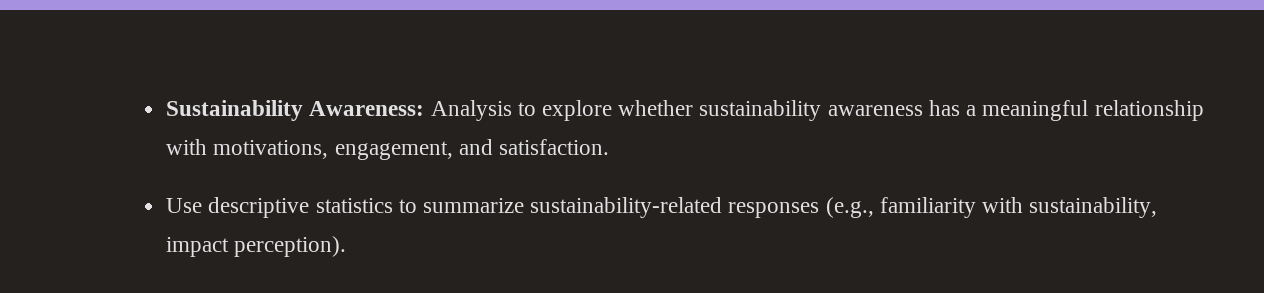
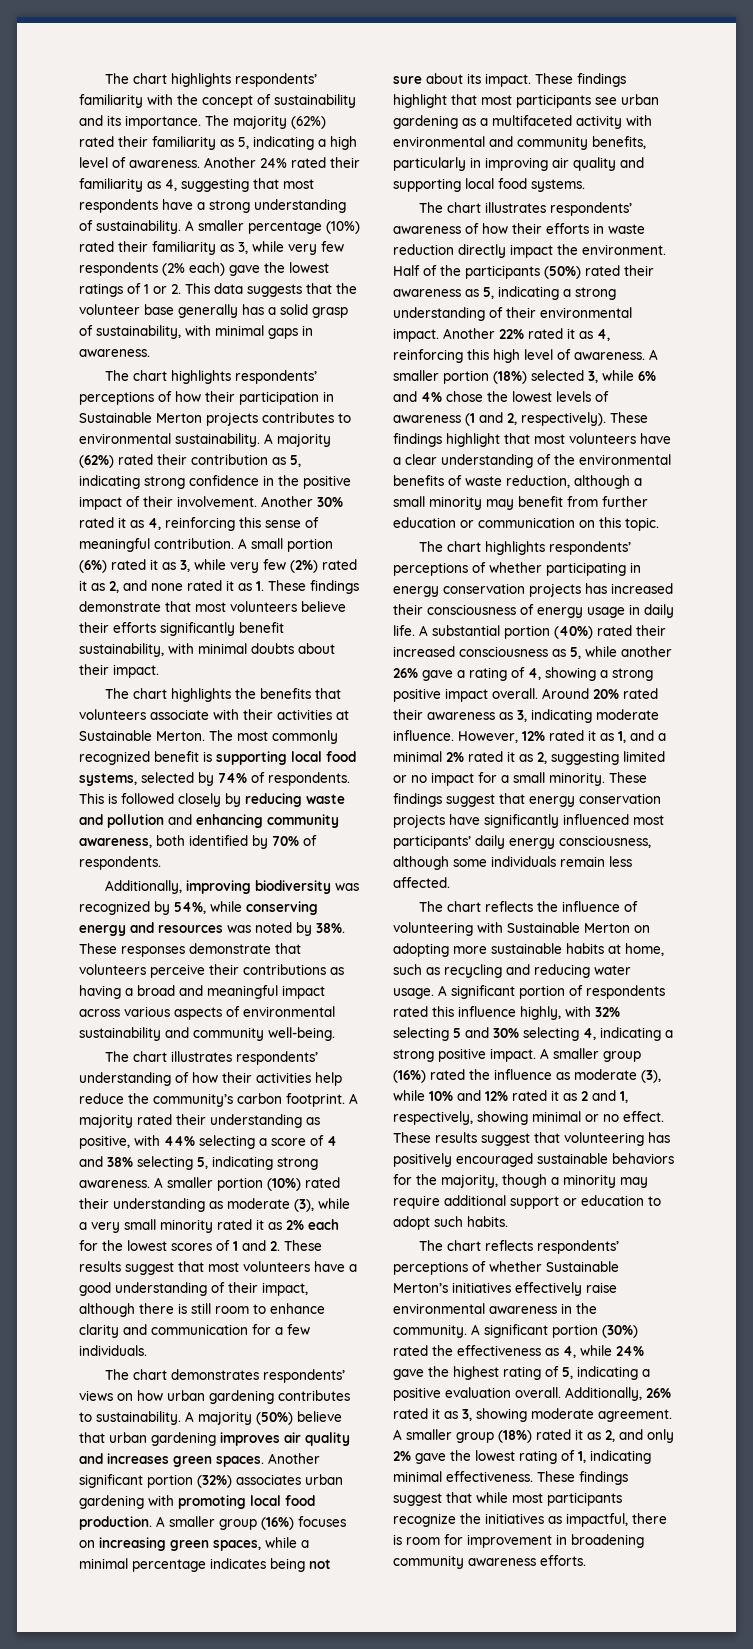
- Sustainability Awareness: Analysis to explore whether sustainability awareness has a meaningful relationship with motivations, engagement, and satisfaction.
- Use descriptive statistics to summarize sustainability-related responses (e.g., familiarity with sustainability, impact perception).
+ The chart highlights respondents’ familiarity with the concept of sustainability and its importance. The majority (62%) rated their familiarity as 5, indicating a high level of awareness. Another 24% rated their familiarity as 4, suggesting that most respondents have a strong understanding of sustainability. A smaller percentage (10%) rated their familiarity as 3, while very few respondents (2% each) gave the lowest ratings of 1 or 2. This data suggests that the volunteer base generally has a solid grasp of sustainability, with minimal gaps in awareness.
+ The chart highlights respondents’ perceptions of how their participation in Sustainable Merton projects contributes to environmental sustainability. A majority (62%) rated their contribution as 5, indicating strong confidence in the positive impact of their involvement. Another 30% rated it as 4, reinforcing this sense of meaningful contribution. A small portion (6%) rated it as 3, while very few (2%) rated it as 2, and none rated it as 1. These findings demonstrate that most volunteers believe their efforts significantly benefit sustainability, with minimal doubts about their impact.
+ The chart highlights the benefits that volunteers associate with their activities at Sustainable Merton. The most commonly recognized benefit is supporting local food systems, selected by 74% of respondents. This is followed closely by reducing waste and pollution and enhancing community awareness, both identified by 70% of respondents.
+ Additionally, improving biodiversity was recognized by 54%, while conserving energy and resources was noted by 38%. These responses demonstrate that volunteers perceive their contributions as having a broad and meaningful impact across various aspects of environmental sustainability and community well-being.
+ The chart illustrates respondents’ understanding of how their activities help reduce the community’s carbon footprint. A majority rated their understanding as positive, with 44% selecting a score of 4 and 38% selecting 5, indicating strong awareness. A smaller portion (10%) rated their understanding as moderate (3), while a very small minority rated it as 2% each for the lowest scores of 1 and 2. These results suggest that most volunteers have a good understanding of their impact, although there is still room to enhance clarity and communication for a few individuals.
+ The chart demonstrates respondents’ views on how urban gardening contributes to sustainability. A majority (50%) believe that urban gardening improves air quality and increases green spaces. Another significant portion (32%) associates urban gardening with promoting local food production. A smaller group (16%) focuses on increasing green spaces, while a minimal percentage indicates being not sure about its impact. These findings highlight that most participants see urban gardening as a multifaceted activity with environmental and community benefits, particularly in improving air quality and supporting local food systems.
+ The chart illustrates respondents’ awareness of how their efforts in waste reduction directly impact the environment. Half of the participants (50%) rated their awareness as 5, indicating a strong understanding of their environmental impact. Another 22% rated it as 4, reinforcing this high level of awareness. A smaller portion (18%) selected 3, while 6% and 4% chose the lowest levels of awareness (1 and 2, respectively). These findings highlight that most volunteers have a clear understanding of the environmental benefits of waste reduction, although a small minority may benefit from further education or communication on this topic.
+ The chart highlights respondents’ perceptions of whether participating in energy conservation projects has increased their consciousness of energy usage in daily life. A substantial portion (40%) rated their increased consciousness as 5, while another 26% gave a rating of 4, showing a strong positive impact overall. Around 20% rated their awareness as 3, indicating moderate influence. However, 12% rated it as 1, and a minimal 2% rated it as 2, suggesting limited or no impact for a small minority. These findings suggest that energy conservation projects have significantly influenced most participants’ daily energy consciousness, although some individuals remain less affected.
+ The chart reflects the influence of volunteering with Sustainable Merton on adopting more sustainable habits at home, such as recycling and reducing water usage. A significant portion of respondents rated this influence highly, with 32% selecting 5 and 30% selecting 4, indicating a strong positive impact. A smaller group (16%) rated the influence as moderate (3), while 10% and 12% rated it as 2 and 1, respectively, showing minimal or no effect. These results suggest that volunteering has positively encouraged sustainable behaviors for the majority, though a minority may require additional support or education to adopt such habits.
+ The chart reflects respondents’ perceptions of whether Sustainable Merton’s initiatives effectively raise environmental awareness in the community. A significant portion (30%) rated the effectiveness as 4, while 24% gave the highest rating of 5, indicating a positive evaluation overall. Additionally, 26% rated it as 3, showing moderate agreement. A smaller group (18%) rated it as 2, and only 2% gave the lowest rating of 1, indicating minimal effectiveness. These findings suggest that while most participants recognize the initiatives as impactful, there is room for improvement in broadening community awareness efforts.

